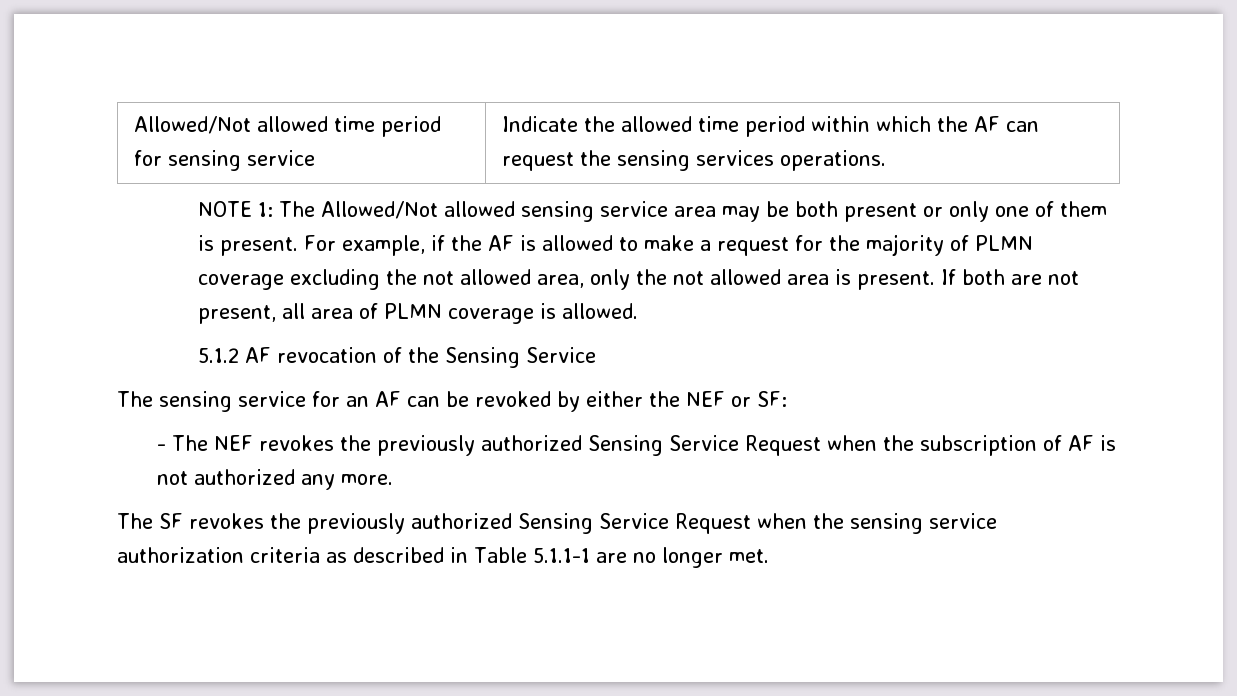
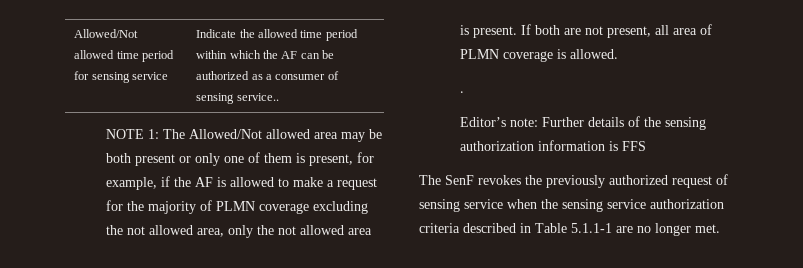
- Allowed/Not allowed time period for sensing service | Indicate the allowed time period within which the AF can request the sensing services operations.
+ Allowed/Not allowed time period for sensing service | Indicate the allowed time period within which the AF can be authorized as a consumer of sensing service..
- NOTE 1: The Allowed/Not allowed sensing service area may be both present or only one of them is present. For example, if the AF is allowed to make a request for the majority of PLMN coverage excluding the not allowed area, only the not allowed area is present.
+ NOTE 1: The Allowed/Not allowed area may be both present or only one of them is present, for example, if the AF is allowed to make a request for the majority of PLMN coverage excluding the not allowed area, only the not allowed area is present.
- 5.1.2 AF revocation of the Sensing Service
- The sensing service for an AF can be revoked by either the NEF or SF:
- - The NEF revokes the previously authorized Sensing Service Request when the subscription of AF is not authorized any more.
- The SF revokes the previously authorized Sensing Service Request when the sensing service authorization criteria as described in Table 5.1.1-1 are no longer met.
+ .
+ Editor’s note: Further details of the sensing authorization information is FFS
+ The SenF revokes the previously authorized request of sensing service when the sensing service authorization criteria described in Table 5.1.1-1 are no longer met.

